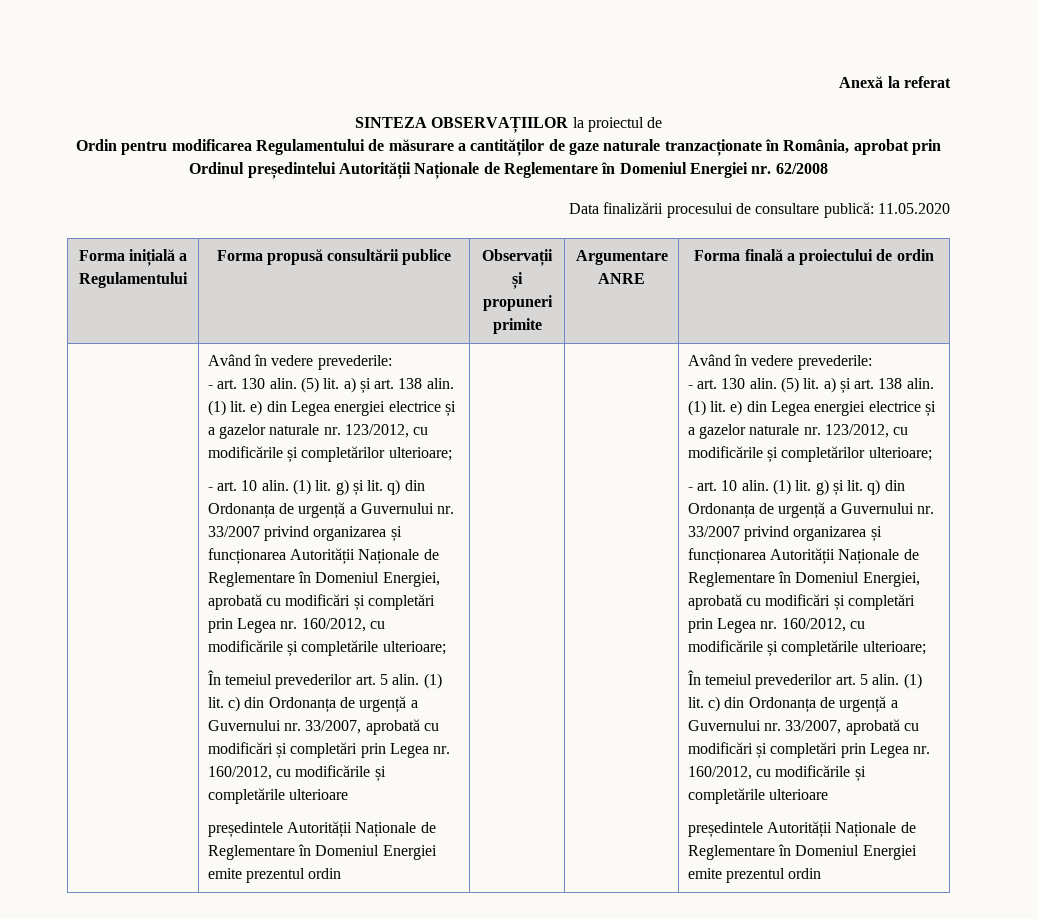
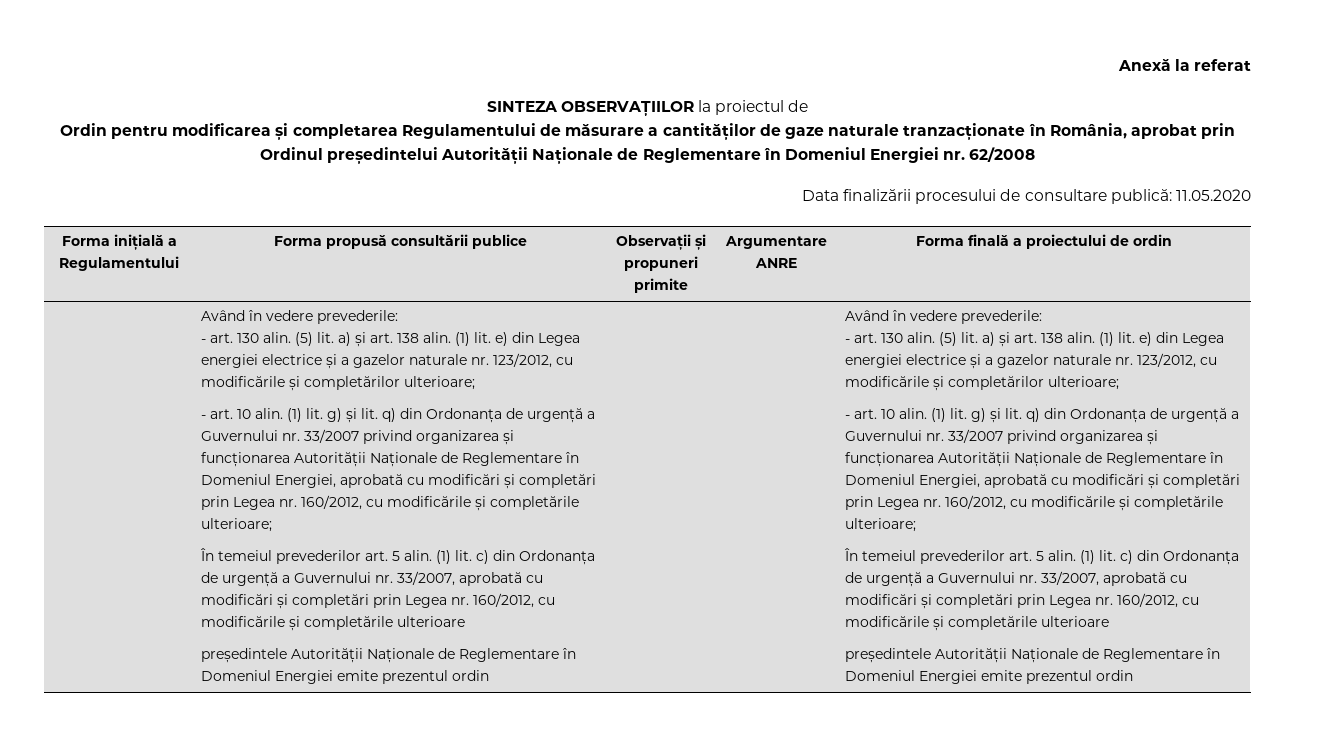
- Ordin pentru modificarea Regulamentului de măsurare a cantităților de gaze naturale tranzacționate în România, aprobat prin Ordinul președintelui Autorității Naționale de Reglementare în Domeniul Energiei nr. 62/2008
+ Ordin pentru modificarea și completarea Regulamentului de măsurare a cantităților de gaze naturale tranzacționate în România, aprobat prin Ordinul președintelui Autorității Naționale de Reglementare în Domeniul Energiei nr. 62/2008

